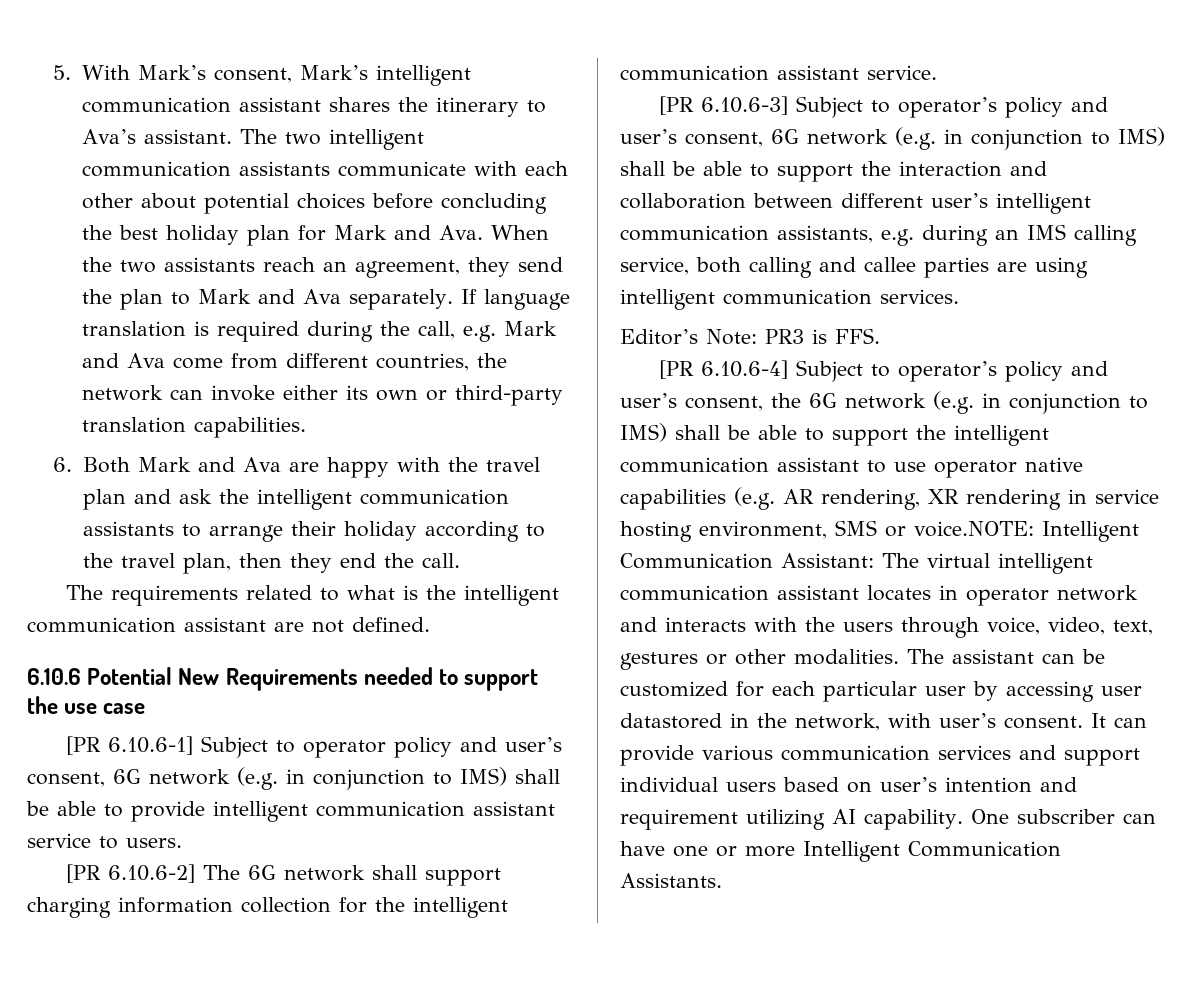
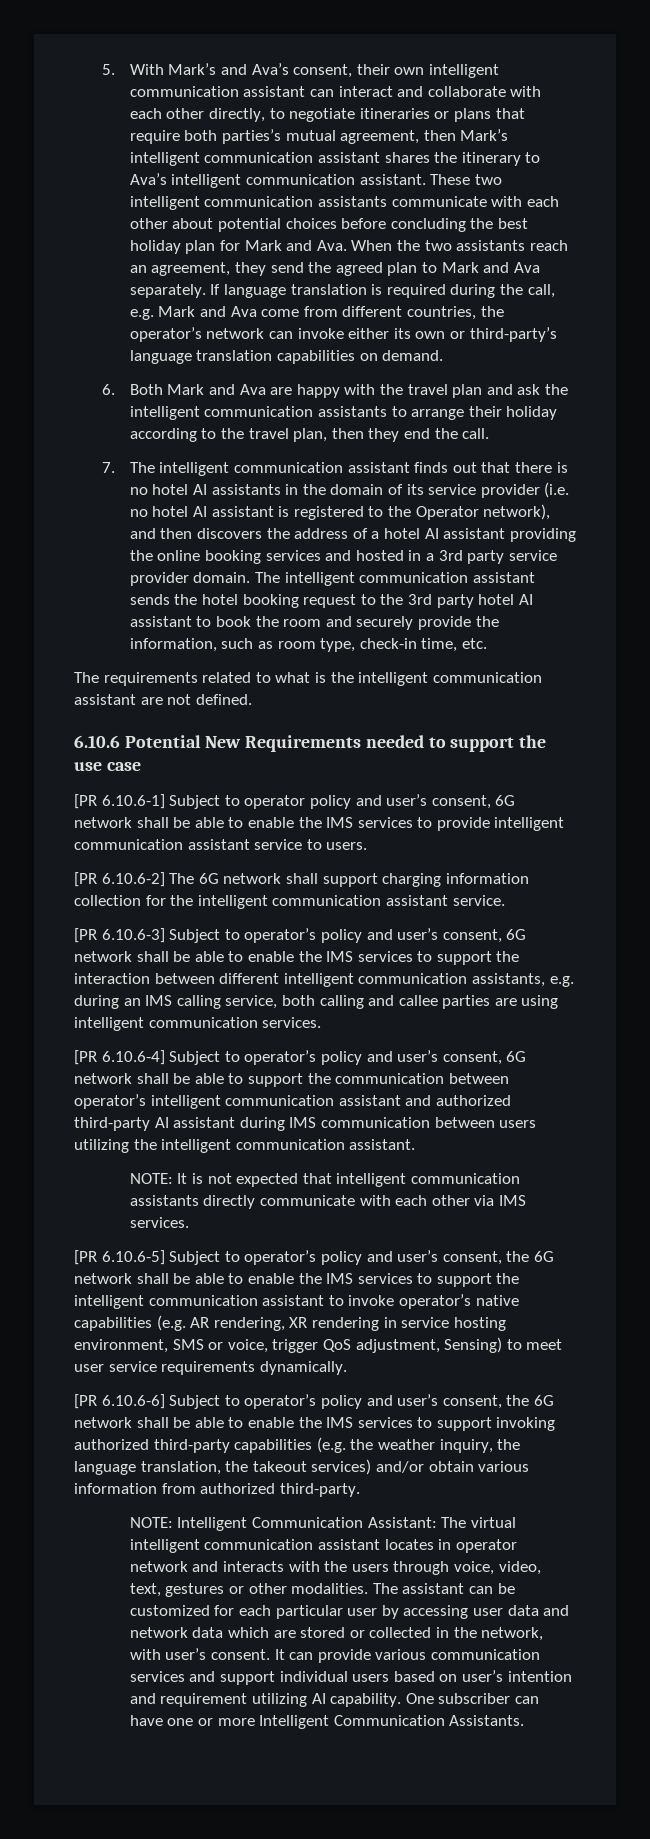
- 5. With Mark’s consent, Mark’s intelligent communication assistant shares the itinerary to Ava’s assistant. The two intelligent communication assistants communicate with each other about potential choices before concluding the best holiday plan for Mark and Ava. When the two assistants reach an agreement, they send the plan to Mark and Ava separately.
+ 5. With Mark’s and Ava’s consent, their own intelligent communication assistant can interact and collaborate with each other directly, to negotiate itineraries or plans that require both parties’s mutual agreement, then Mark’s intelligent communication assistant shares the itinerary to Ava’s intelligent communication assistant. These two intelligent communication assistants communicate with each other about potential choices before concluding the best holiday plan for Mark and Ava. When the two assistants reach an agreement, they send the agreed plan to Mark and Ava separately.
- If language translation is required during the call, e.g. Mark and Ava come from different countries, the network can invoke either its own or third-party translation capabilities.
+ If language translation is required during the call, e.g. Mark and Ava come from different countries, the operator’s network can invoke either its own or third-party’s language translation capabilities on demand.
+ 7. The intelligent communication assistant finds out that there is no hotel AI assistants in the domain of its service provider (i.e. no hotel AI assistant is registered to the Operator network), and then discovers the address of a hotel AI assistant providing the online booking services and hosted in a 3rd party service provider domain. The intelligent communication assistant sends the hotel booking request to the 3rd party hotel AI assistant to book the room and securely provide the information, such as room type, check-in time, etc.
- [PR 6.10.6-1] Subject to operator policy and user’s consent, 6G network (e.g. in conjunction to IMS) shall be able to provide intelligent communication assistant service to users.
+ [PR 6.10.6-1] Subject to operator policy and user’s consent, 6G network shall be able to enable the IMS services to provide intelligent communication assistant service to users.
- [PR 6.10.6-3] Subject to operator’s policy and user’s consent, 6G network (e.g. in conjunction to IMS) shall be able to support the interaction and collaboration between different user’s intelligent communication assistants, e.g. during an IMS calling service, both calling and callee parties are using intelligent communication services.
+ [PR 6.10.6-3] Subject to operator’s policy and user’s consent, 6G network shall be able to enable the IMS services to support the interaction between different intelligent communication assistants, e.g. during an IMS calling service, both calling and callee parties are using intelligent communication services.
- Editor’s Note: PR3 is FFS.
- [PR 6.10.6-4] Subject to operator’s policy and user’s consent, the 6G network (e.g. in conjunction to IMS) shall be able to support the intelligent communication assistant to use operator native capabilities (e.g. AR rendering, XR rendering in service hosting environment, SMS or voice.NOTE: Intelligent Communication Assistant: The virtual intelligent communication assistant locates in operator network and interacts with the users through voice, video, text, gestures or other modalities.
+ [PR 6.10.6-4] Subject to operator’s policy and user’s consent, 6G network shall be able to support the communication between operator’s intelligent communication assistant and authorized third-party AI assistant during IMS communication between users utilizing the intelligent communication assistant.
+ NOTE: It is not expected that intelligent communication assistants directly communicate with each other via IMS services.
+ [PR 6.10.6-5] Subject to operator’s policy and user’s consent, the 6G network shall be able to enable the IMS services to support the intelligent communication assistant to invoke operator’s native capabilities (e.g. AR rendering, XR rendering in service hosting environment, SMS or voice, trigger QoS adjustment, Sensing) to meet user service requirements dynamically.
+ [PR 6.10.6-6] Subject to operator’s policy and user’s consent, the 6G network shall be able to enable the IMS services to support invoking authorized third-party capabilities (e.g. the weather inquiry, the language translation, the takeout services) and/or obtain various information from authorized third-party.
+ NOTE: Intelligent Communication Assistant: The virtual intelligent communication assistant locates in operator network and interacts with the users through voice, video, text, gestures or other modalities.
- The assistant can be customized for each particular user by accessing user datastored in the network, with user’s consent.
+ The assistant can be customized for each particular user by accessing user data and network data which are stored or collected in the network, with user’s consent.

